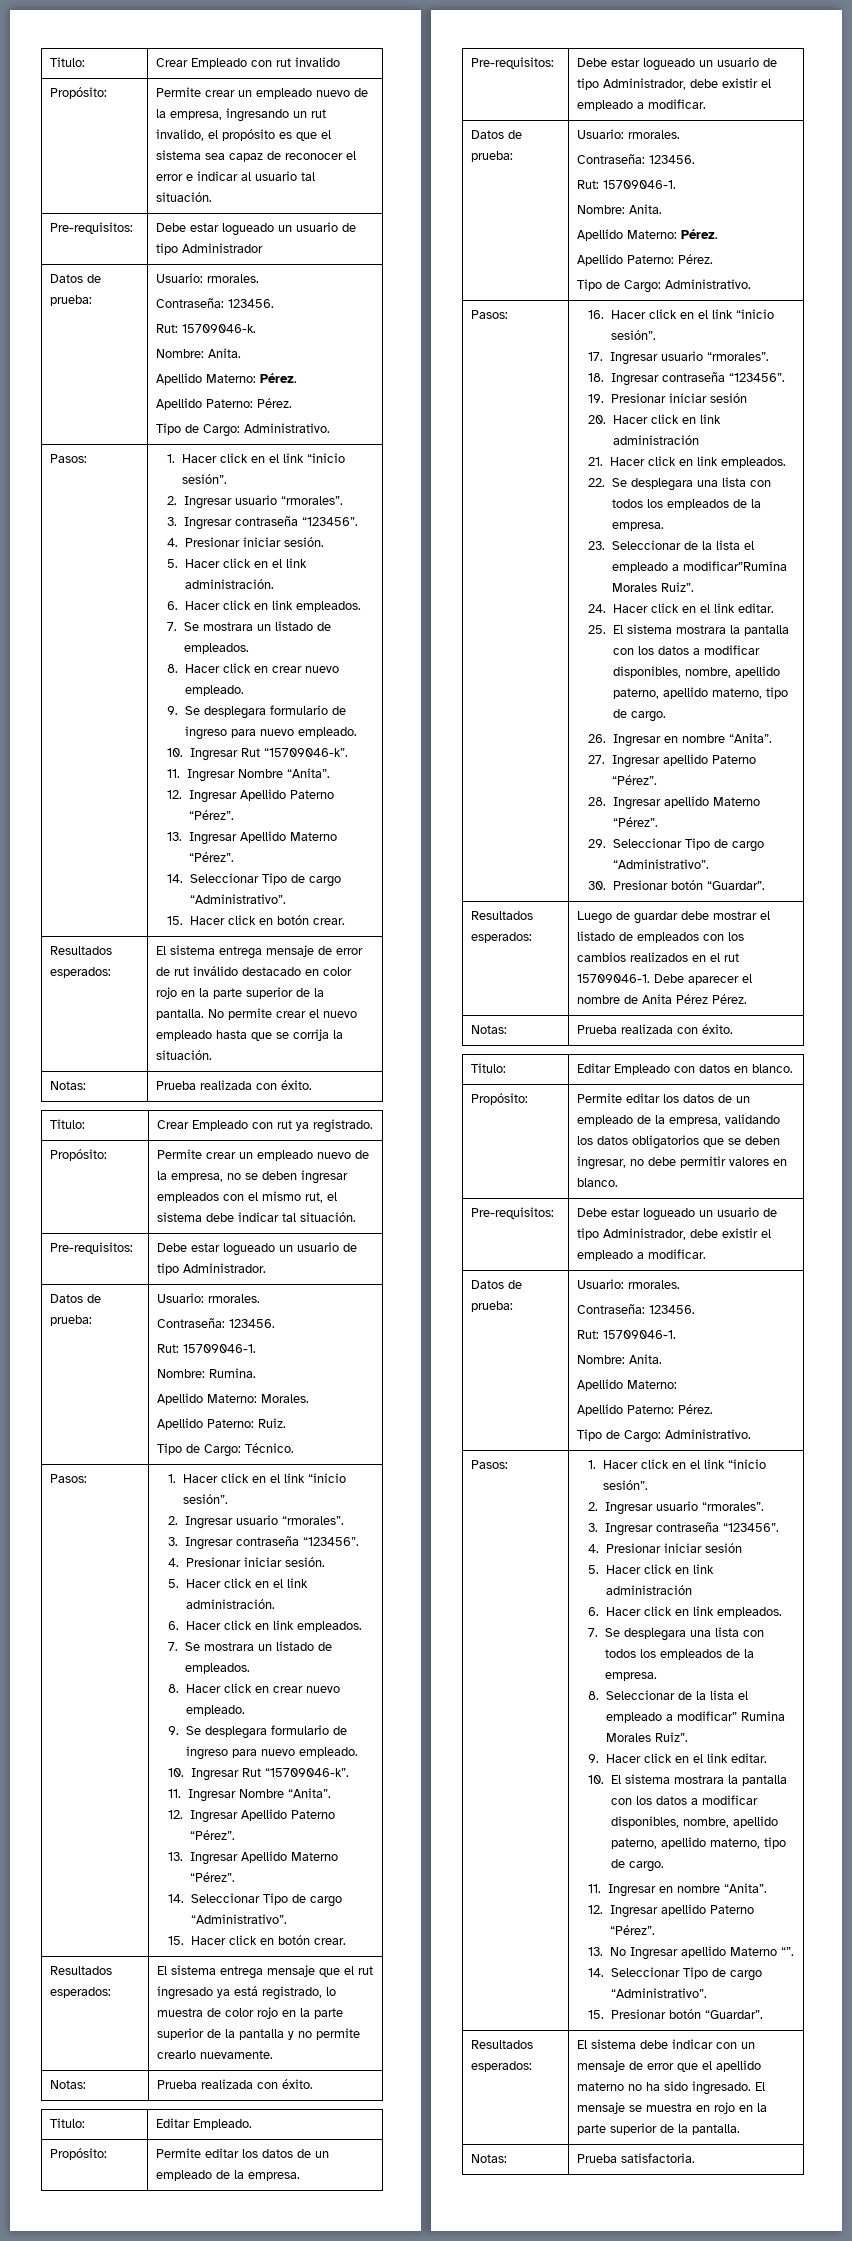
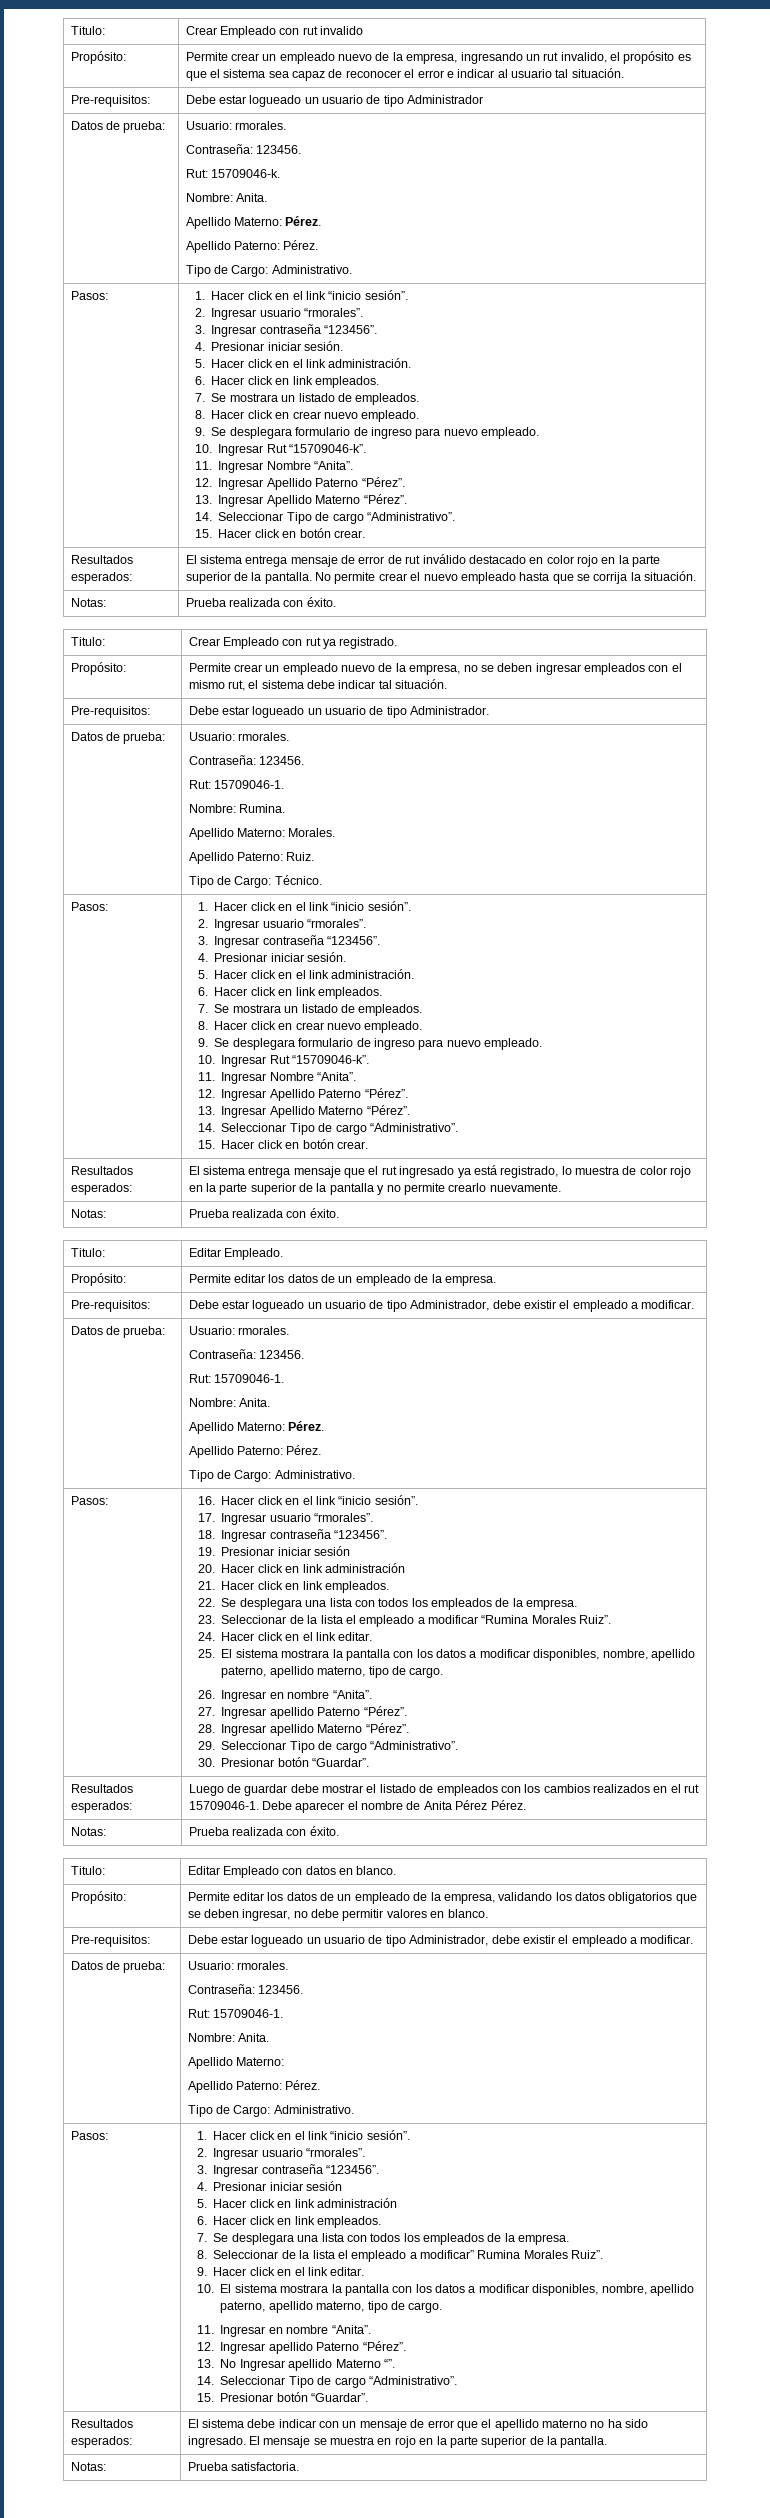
- 23. Seleccionar de la lista el empleado a modificar”Rumina Morales Ruiz”.
+ 23. Seleccionar de la lista el empleado a modificar “Rumina Morales Ruiz”.

